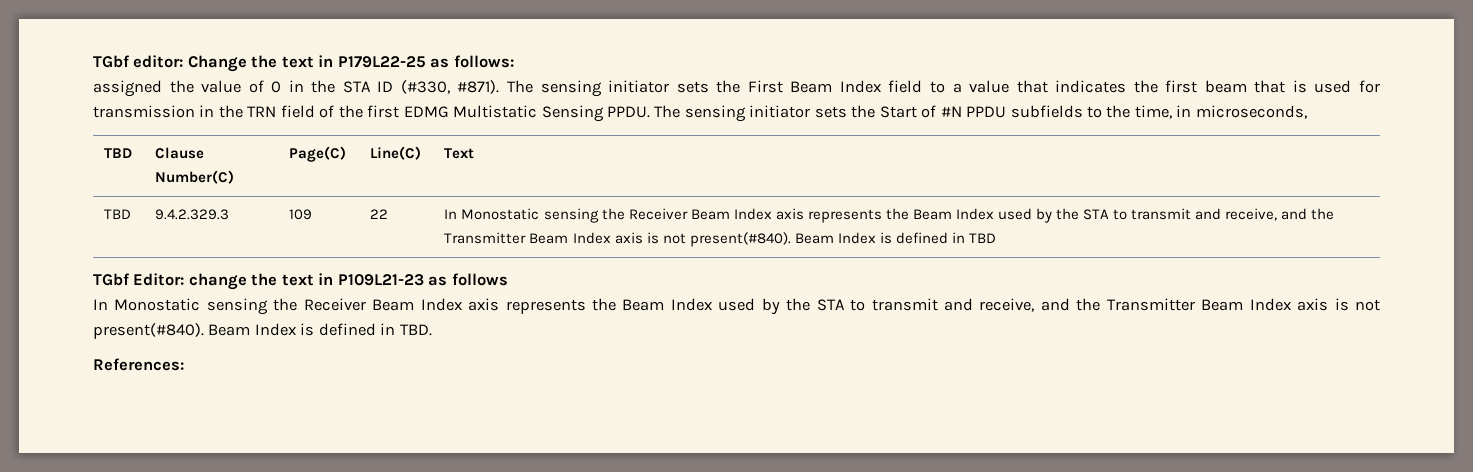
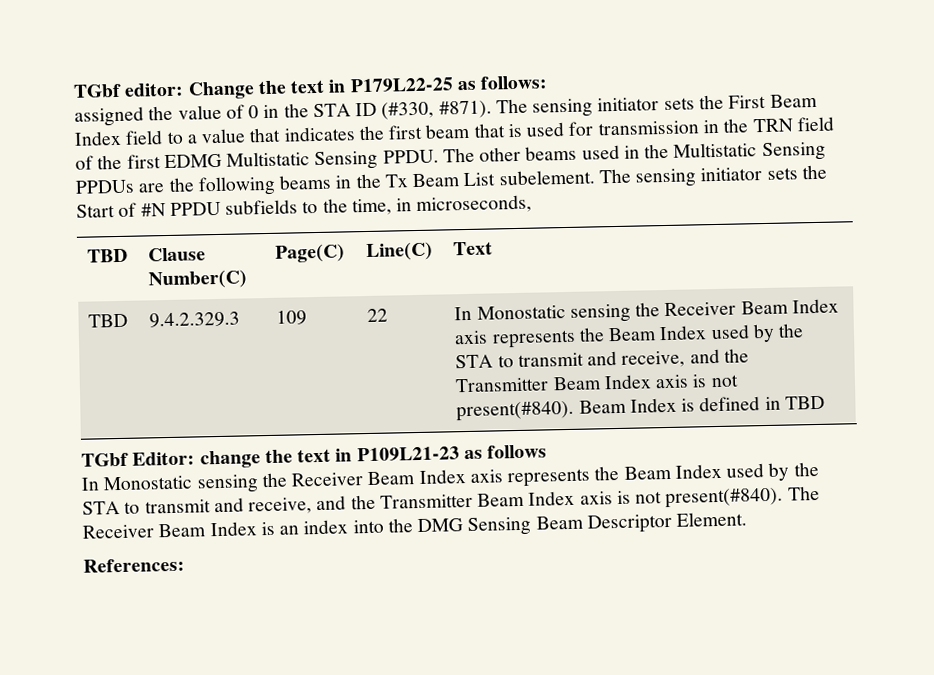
- The sensing initiator sets the Start of #N PPDU subfields to the time, in microseconds,
+ The other beams used in the Multistatic Sensing PPDUs are the following beams in the Tx Beam List subelement. The sensing initiator sets the Start of #N PPDU subfields to the time, in microseconds,
- Beam Index is defined in TBD.
+ The Receiver Beam Index is an index into the DMG Sensing Beam Descriptor Element.

